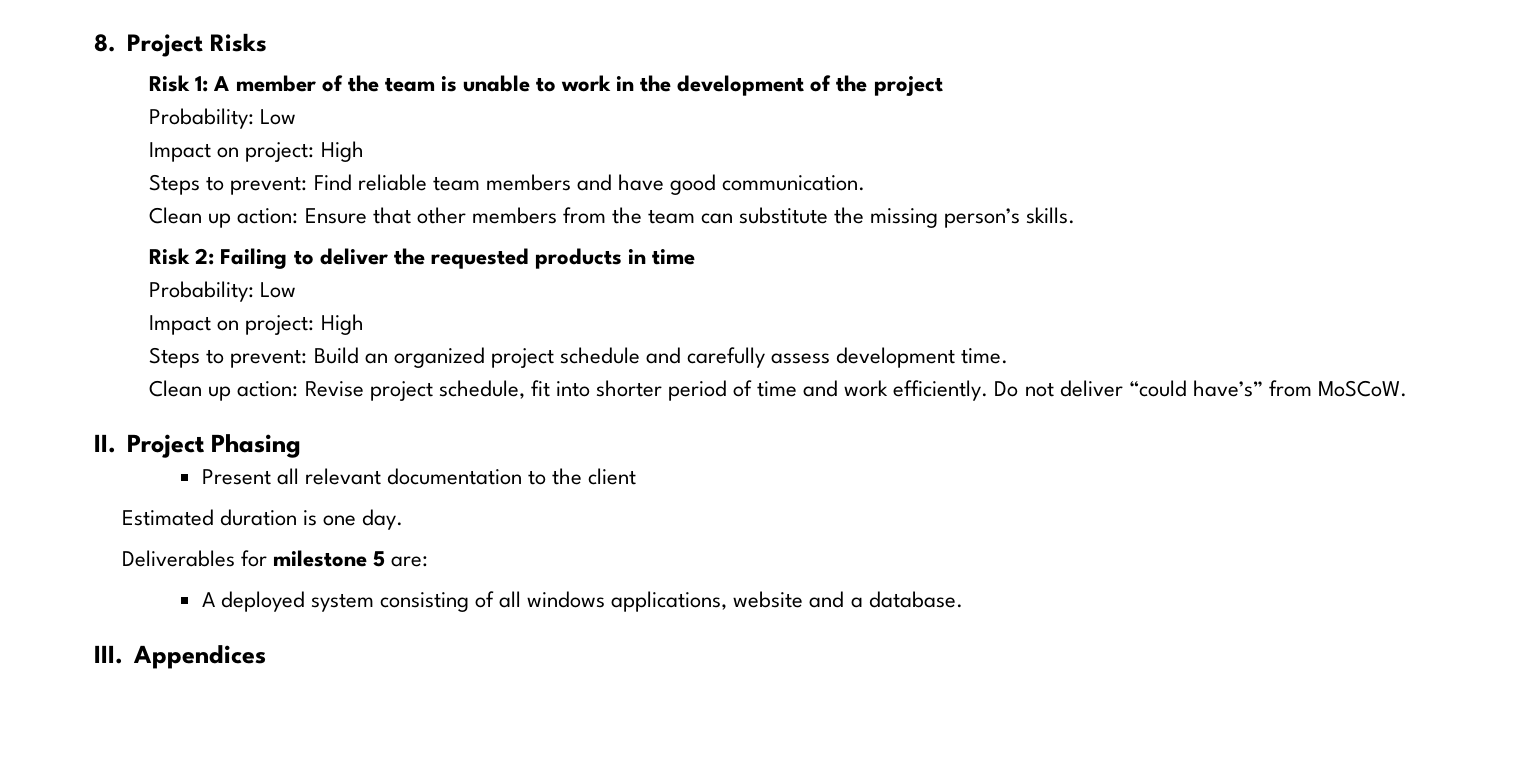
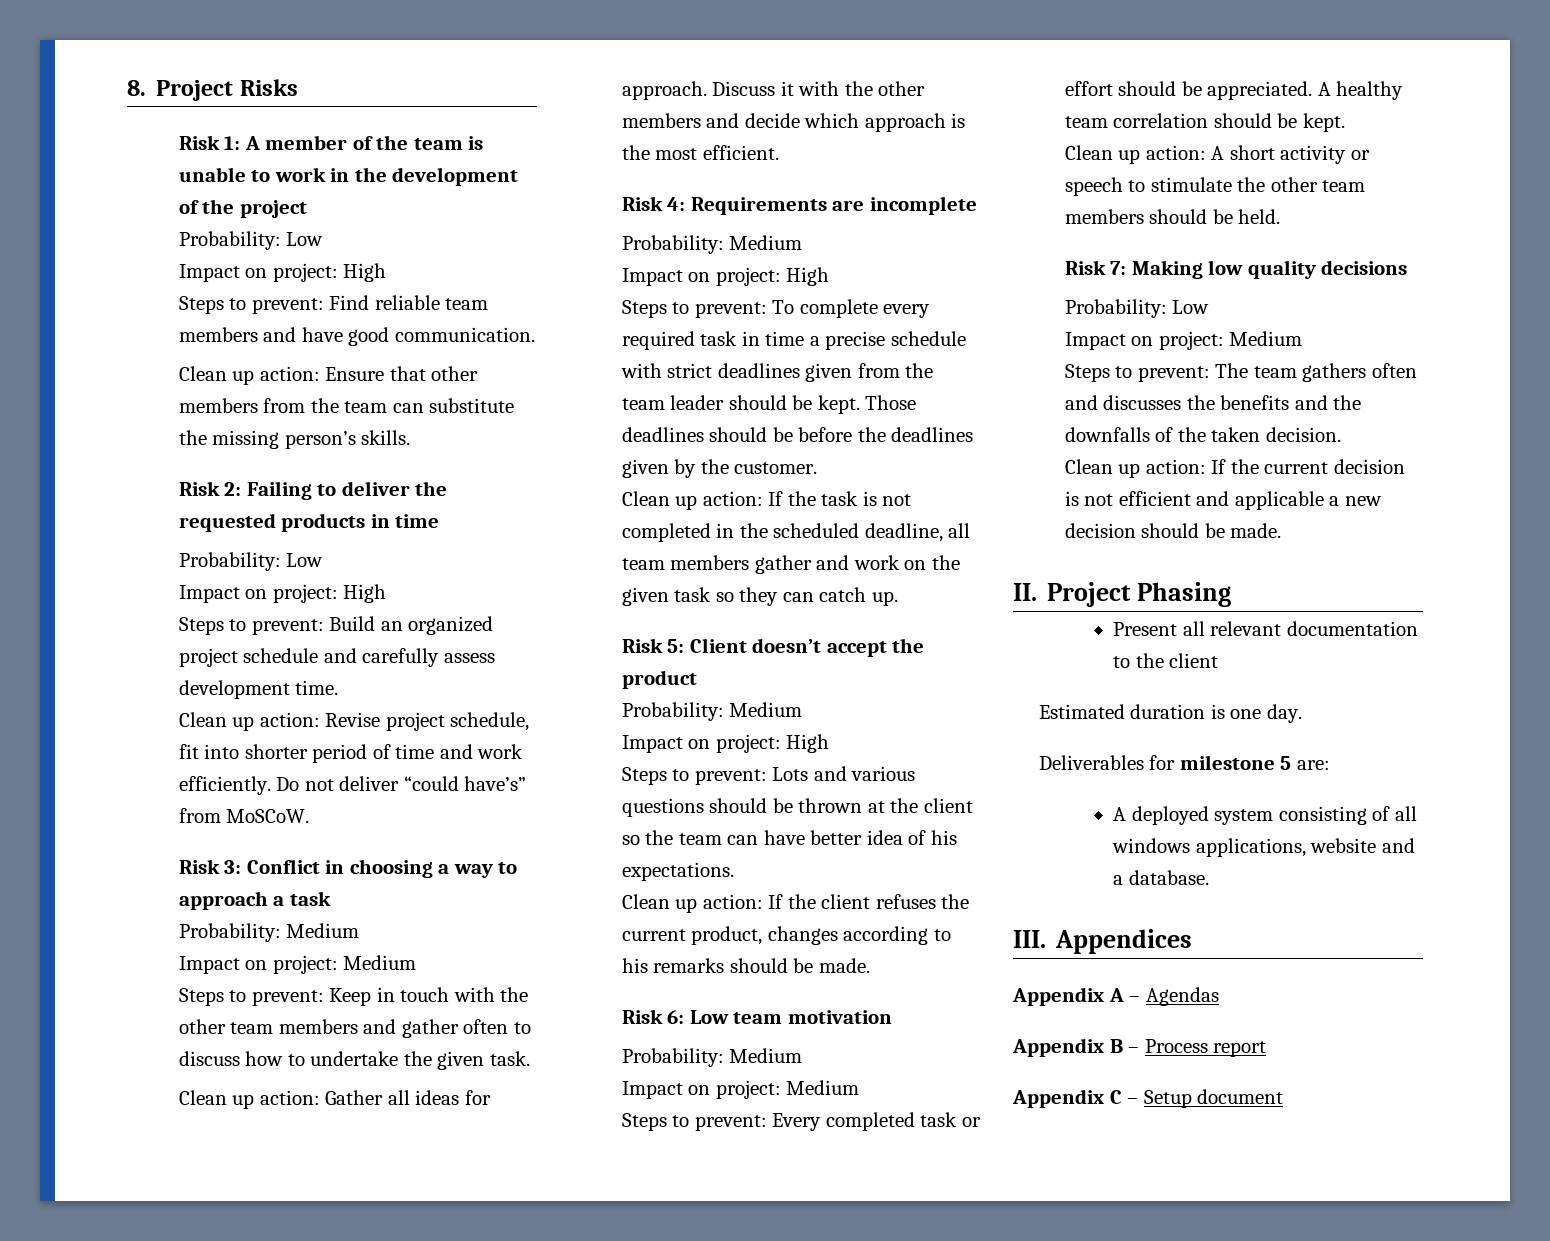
+ Risk 3: Conflict in choosing a way to approach a task
+ Probability: Medium
+ Impact on project: Medium
+ Steps to prevent: Keep in touch with the other team members and gather often to discuss how to undertake the given task.
+ Clean up action: Gather all ideas for approach. Discuss it with the other members and decide which approach is the most efficient.
+ Risk 4: Requirements are incomplete
+ Probability: Medium
+ Impact on project: High
+ Steps to prevent: To complete every required task in time a precise schedule with strict deadlines given from the team leader should be kept. Those deadlines should be before the deadlines given by the customer.
+ Clean up action: If the task is not completed in the scheduled deadline, all team members gather and work on the given task so they can catch up.
+ Risk 5: Client doesn’t accept the product
+ Probability: Medium
+ Impact on project: High
+ Steps to prevent: Lots and various questions should be thrown at the client so the team can have better idea of his expectations.
+ Clean up action: If the client refuses the current product, changes according to his remarks should be made.
+ Risk 6: Low team motivation
+ Probability: Medium
+ Impact on project: Medium
+ Steps to prevent: Every completed task or effort should be appreciated. A healthy team correlation should be kept.
+ Clean up action: A short activity or speech to stimulate the other team members should be held.
+ Risk 7: Making low quality decisions
+ Probability: Low
+ Impact on project: Medium
+ Steps to prevent: The team gathers often and discusses the benefits and the downfalls of the taken decision.
+ Clean up action: If the current decision is not efficient and applicable a new decision should be made.
+ Appendix A – Agendas
+ Appendix B – Process report
+ Appendix C – Setup document

